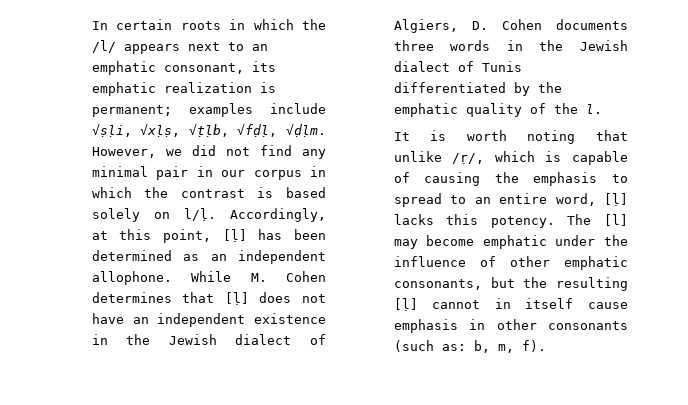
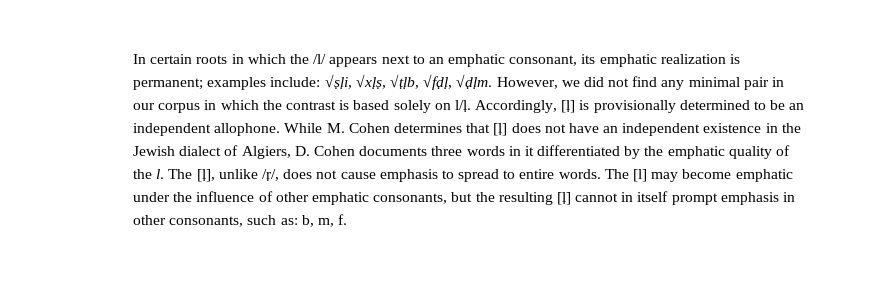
- In certain roots in which the /l/ appears next to an emphatic consonant, its emphatic realization is permanent; examples include √ṣḷi, √xḷṣ, √ṭḷb, √fḍḷ, √ḍḷm.
+ In certain roots in which the /l/ appears next to an emphatic consonant, its emphatic realization is permanent; examples include: √ṣḷi, √xḷṣ, √ṭḷb, √fḍḷ, √ḍḷm.
- Accordingly, at this point, [ḷ] has been determined as an independent allophone.
+ Accordingly, [ḷ] is provisionally determined to be an independent allophone.
- While M. Cohen determines that [ḷ] does not have an independent existence in the Jewish dialect of Algiers, D. Cohen documents three words in the Jewish dialect of Tunis differentiated by the emphatic quality of the l.
- It is worth noting that unlike /ṛ/, which is capable of causing the emphasis to spread to an entire word, [ḷ] lacks this potency.
+ While M. Cohen determines that [ḷ] does not have an independent existence in the Jewish dialect of Algiers, D. Cohen documents three words in it differentiated by the emphatic quality of the l. The [ḷ], unlike /ṛ/, does not cause emphasis to spread to entire words.
- The [l] may become emphatic under the influence of other emphatic consonants, but the resulting [ḷ] cannot in itself cause emphasis in other consonants (such as: b, m, f).
+ The [l] may become emphatic under the influence of other emphatic consonants, but the resulting [ḷ] cannot in itself prompt emphasis in other consonants, such as: b, m, f.

